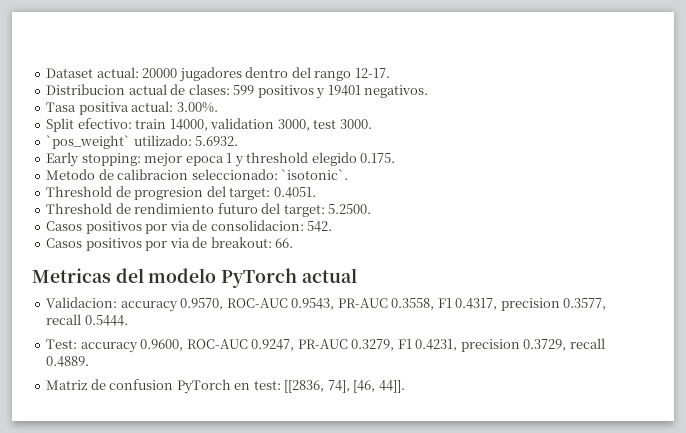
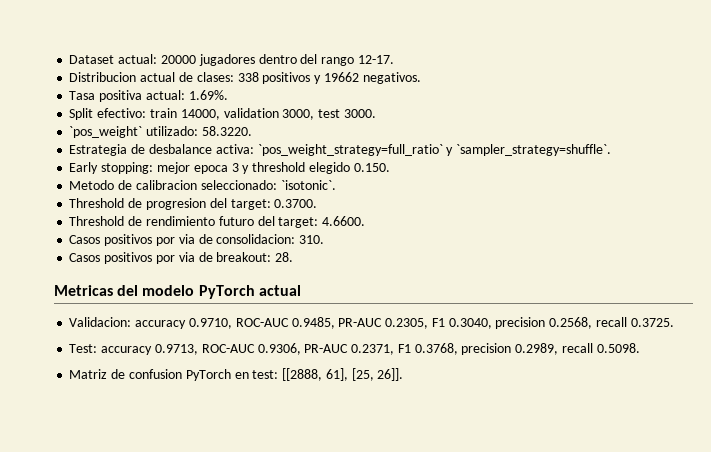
- Distribucion actual de clases: 599 positivos y 19401 negativos.
+ Distribucion actual de clases: 338 positivos y 19662 negativos.
- Tasa positiva actual: 3.00%.
+ Tasa positiva actual: 1.69%.
- `pos_weight` utilizado: 5.6932.
+ `pos_weight` utilizado: 58.3220.
+ Estrategia de desbalance activa: `pos_weight_strategy=full_ratio` y `sampler_strategy=shuffle`.
- Early stopping: mejor epoca 1 y threshold elegido 0.175.
+ Early stopping: mejor epoca 3 y threshold elegido 0.150.
- Threshold de progresion del target: 0.4051.
+ Threshold de progresion del target: 0.3700.
- Threshold de rendimiento futuro del target: 5.2500.
+ Threshold de rendimiento futuro del target: 4.6600.
- Casos positivos por via de consolidacion: 542.
+ Casos positivos por via de consolidacion: 310.
- Casos positivos por via de breakout: 66.
+ Casos positivos por via de breakout: 28.
- Validacion: accuracy 0.9570, ROC-AUC 0.9543, PR-AUC 0.3558, F1 0.4317, precision 0.3577, recall 0.5444.
- Test: accuracy 0.9600, ROC-AUC 0.9247, PR-AUC 0.3279, F1 0.4231, precision 0.3729, recall 0.4889.
+ Validacion: accuracy 0.9710, ROC-AUC 0.9485, PR-AUC 0.2305, F1 0.3040, precision 0.2568, recall 0.3725.
+ Test: accuracy 0.9713, ROC-AUC 0.9306, PR-AUC 0.2371, F1 0.3768, precision 0.2989, recall 0.5098.
- Matriz de confusion PyTorch en test: [[2836, 74], [46, 44]].
+ Matriz de confusion PyTorch en test: [[2888, 61], [25, 26]].

